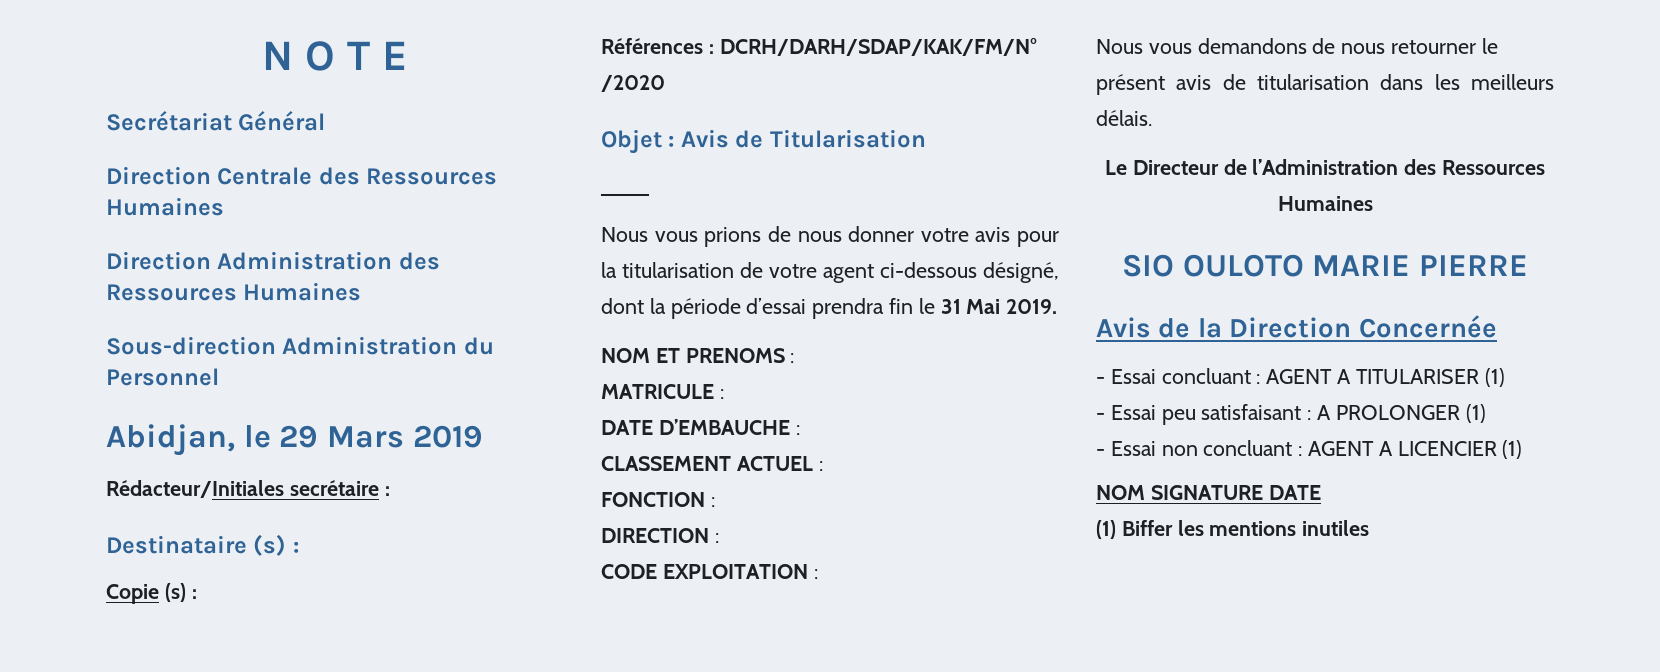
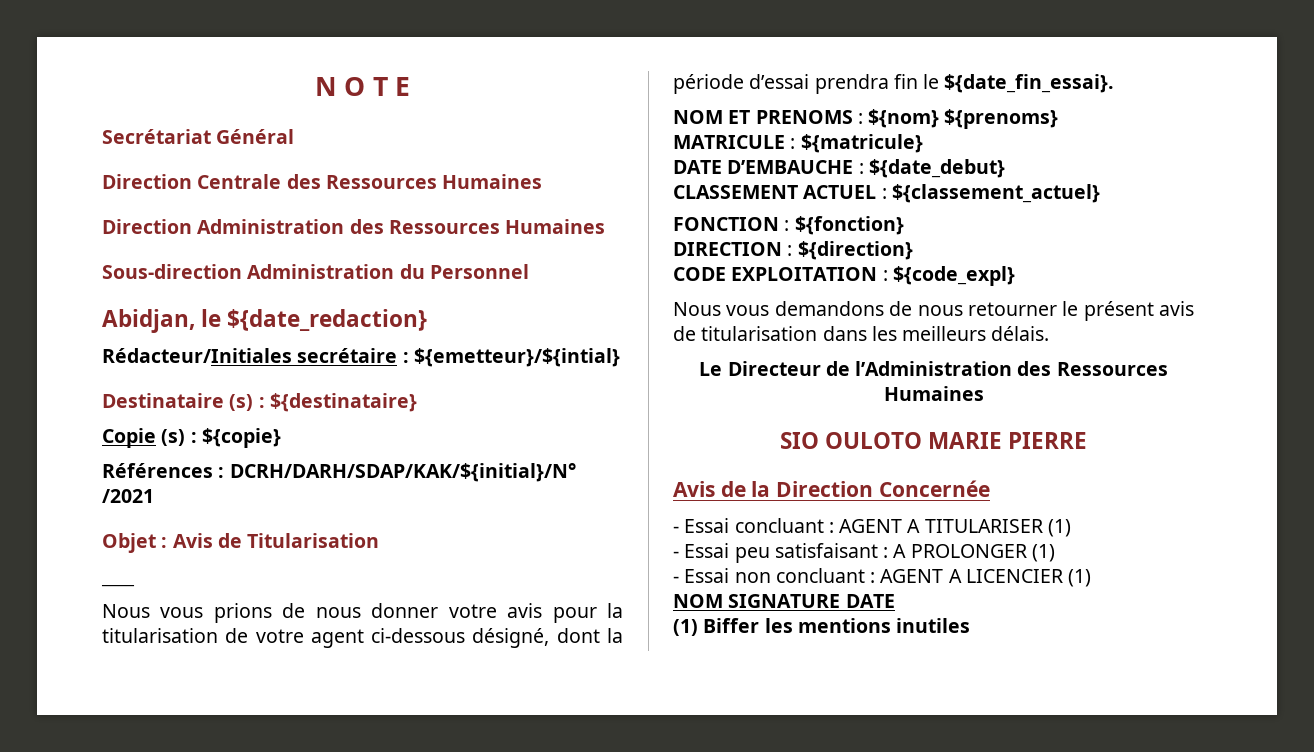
- Abidjan, le 29 Mars 2019
+ Abidjan, le ${date_redaction}
- Rédacteur/Initiales secrétaire :
+ Rédacteur/Initiales secrétaire : ${emetteur}/${intial}
- Destinataire (s) :
+ Destinataire (s) : ${destinataire}
- Copie (s) :
+ Copie (s) : ${copie}
- Références : DCRH/DARH/SDAP/KAK/FM/N° /2020
+ Références : DCRH/DARH/SDAP/KAK/${initial}/N° /2021
- Nous vous prions de nous donner votre avis pour la titularisation de votre agent ci-dessous désigné, dont la période d’essai prendra fin le 31 Mai 2019.
+ Nous vous prions de nous donner votre avis pour la titularisation de votre agent ci-dessous désigné, dont la période d’essai prendra fin le ${date_fin_essai}.
- NOM ET PRENOMS :
+ NOM ET PRENOMS : ${nom} ${prenoms}
- MATRICULE :
+ MATRICULE : ${matricule}
- DATE D’EMBAUCHE :
+ DATE D’EMBAUCHE : ${date_debut}
- CLASSEMENT ACTUEL :
+ CLASSEMENT ACTUEL : ${classement_actuel}
- FONCTION :
+ FONCTION : ${fonction}
- DIRECTION :
+ DIRECTION : ${direction}
- CODE EXPLOITATION :
+ CODE EXPLOITATION : ${code_expl}

